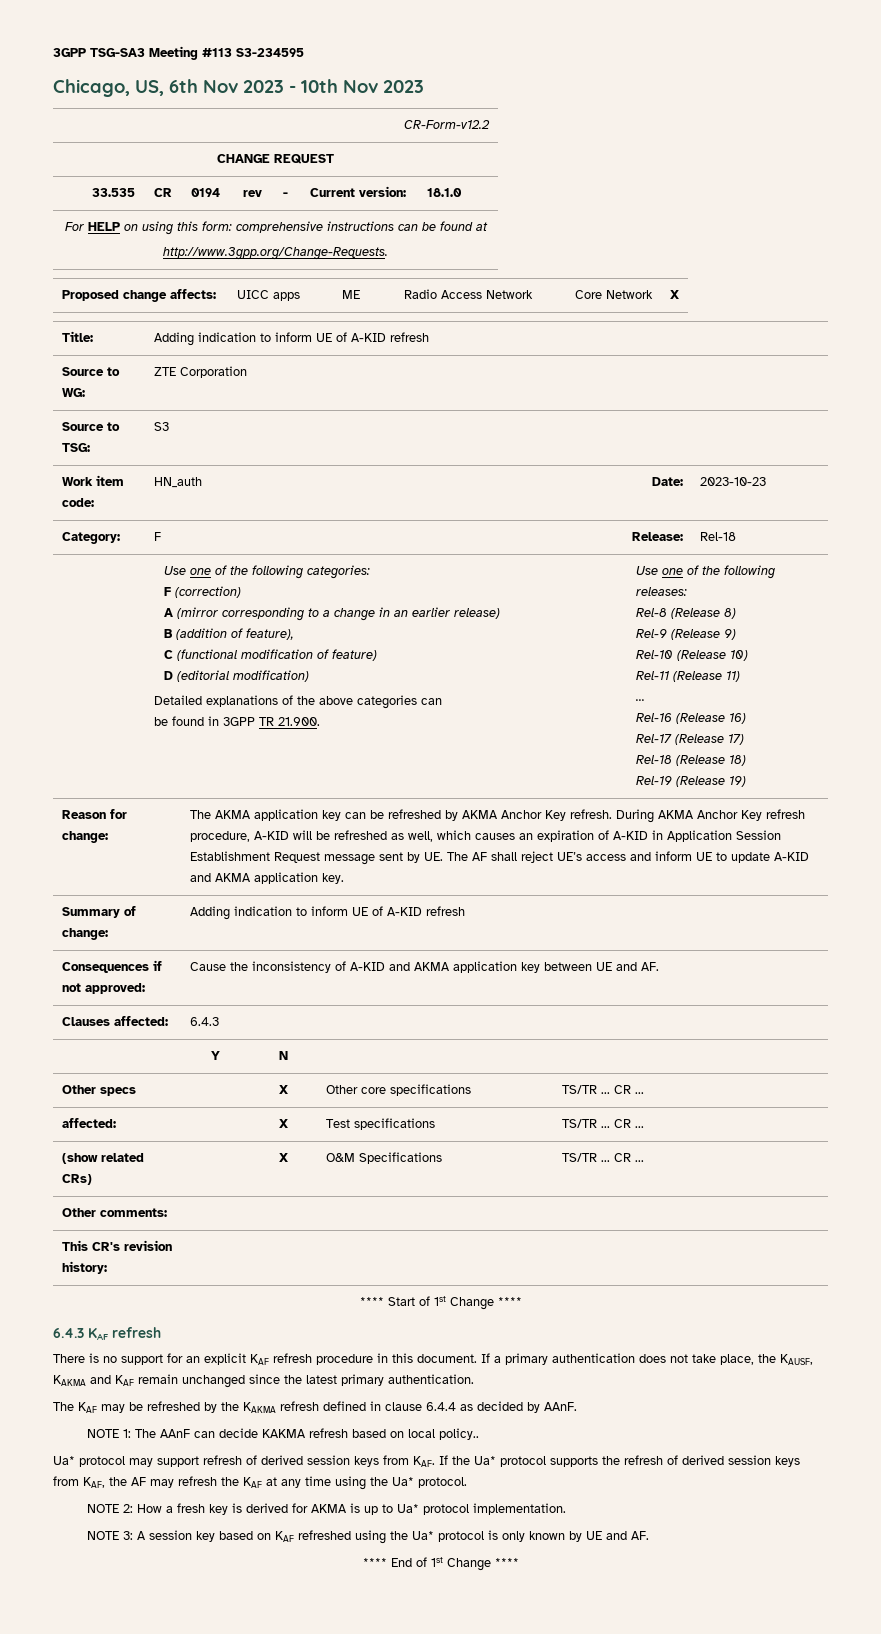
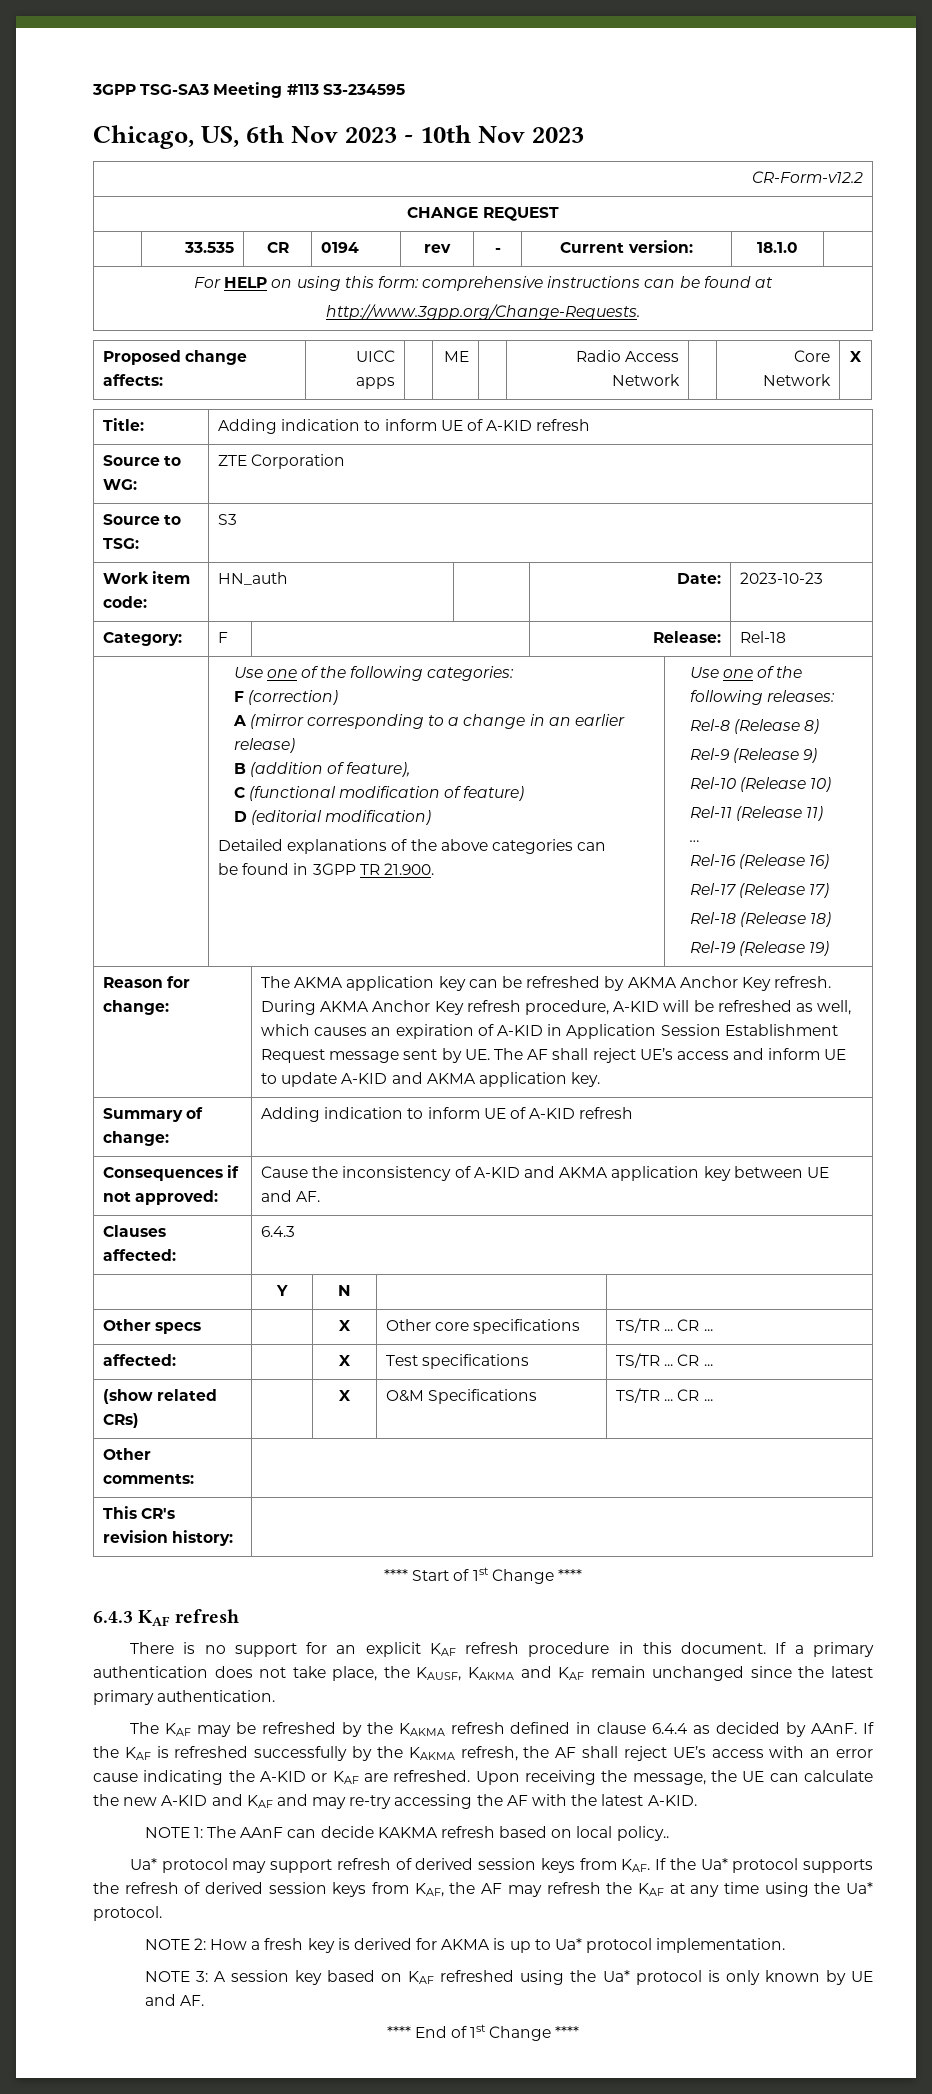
+ If the KAF is refreshed successfully by the KAKMA refresh, the AF shall reject UE’s access with an error cause indicating the A-KID or KAF are refreshed. Upon receiving the message, the UE can calculate the new A-KID and KAF and may re-try accessing the AF with the latest A-KID.

